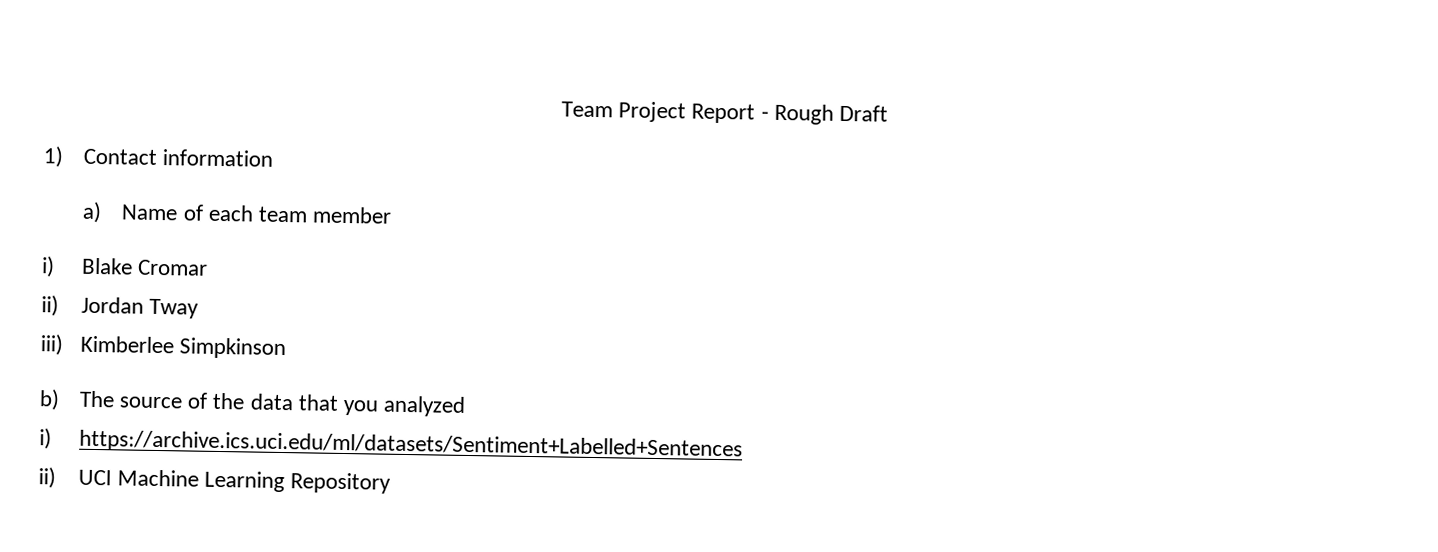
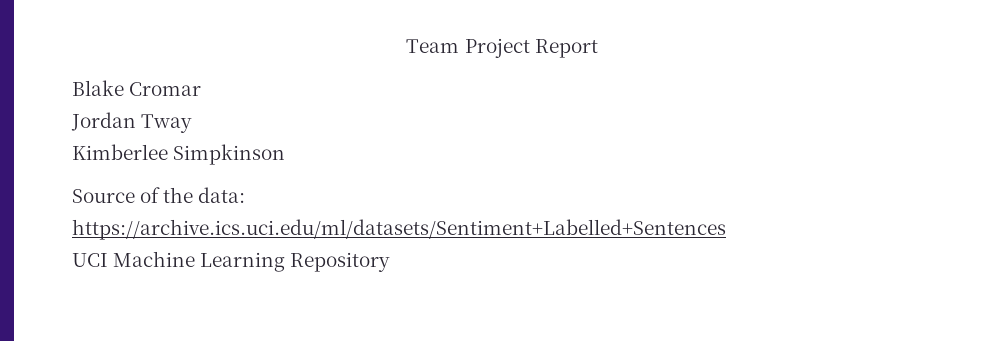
- Team Project Report - Rough Draft
- 1) Contact information
- a) Name of each team member
- i) Blake Cromar
+ Team Project Report
+ Blake Cromar
- ii) Jordan Tway
+ Jordan Tway
- iii) Kimberlee Simpkinson
+ Kimberlee Simpkinson
- b) The source of the data that you analyzed
- i) https://archive.ics.uci.edu/ml/datasets/Sentiment+Labelled+Sentences
+ Source of the data:
+ https://archive.ics.uci.edu/ml/datasets/Sentiment+Labelled+Sentences
- ii) UCI Machine Learning Repository
+ UCI Machine Learning Repository

